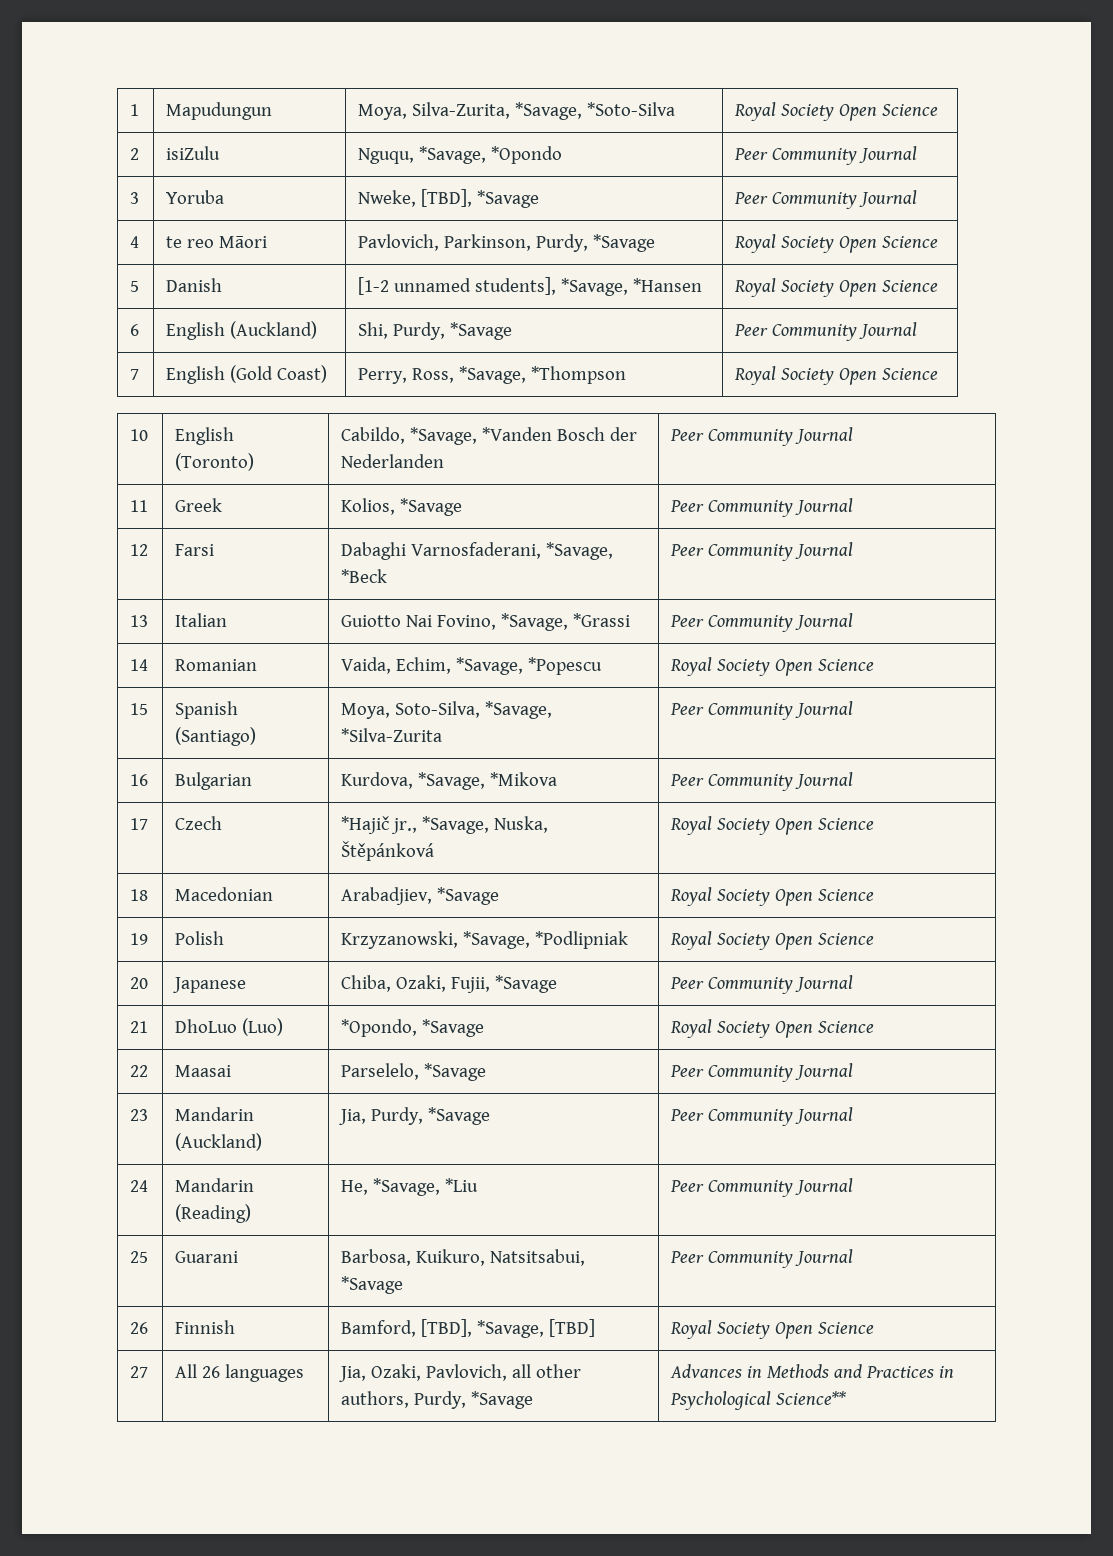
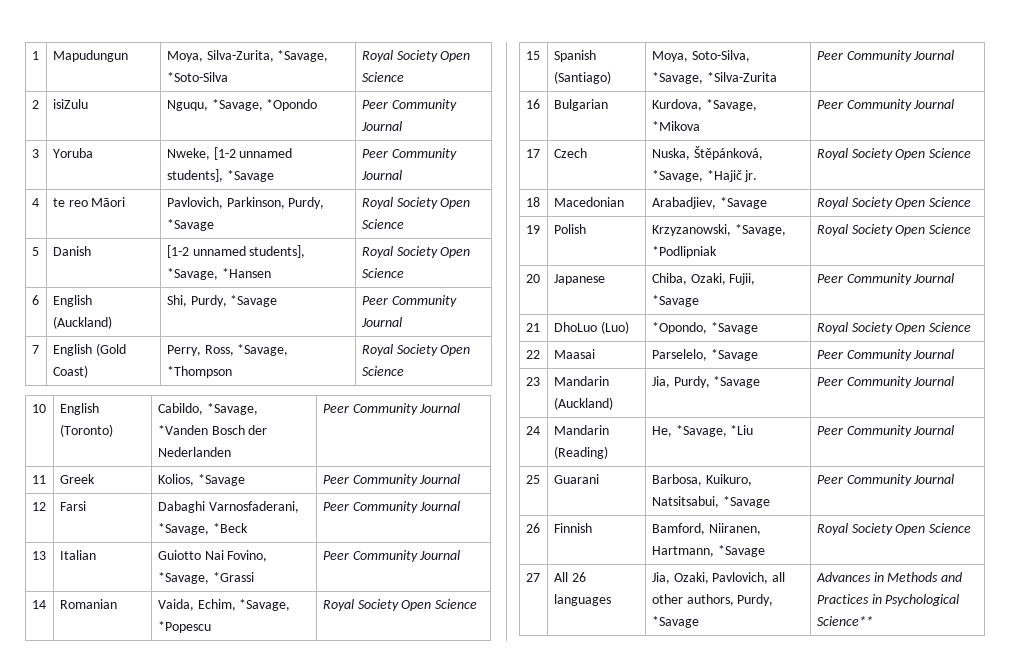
- 3 | Yoruba | Nweke, [TBD], *Savage | Peer Community Journal
+ 3 | Yoruba | Nweke, [1-2 unnamed students], *Savage | Peer Community Journal
- 17 | Czech | *Hajič jr., *Savage, Nuska, Štěpánková | Royal Society Open Science
+ 17 | Czech | Nuska, Štěpánková, *Savage, *Hajič jr. | Royal Society Open Science
- 26 | Finnish | Bamford, [TBD], *Savage, [TBD] | Royal Society Open Science
+ 26 | Finnish | Bamford, Niiranen, Hartmann, *Savage | Royal Society Open Science

